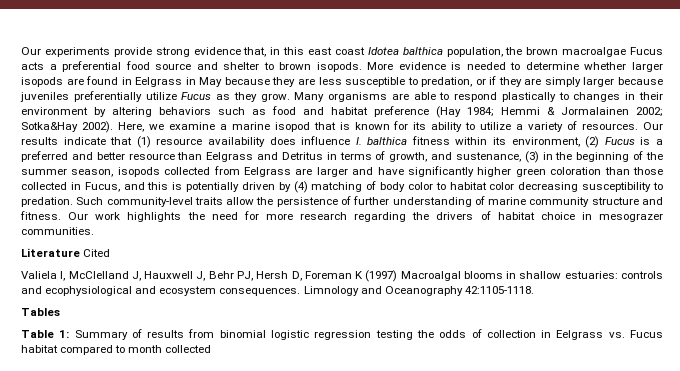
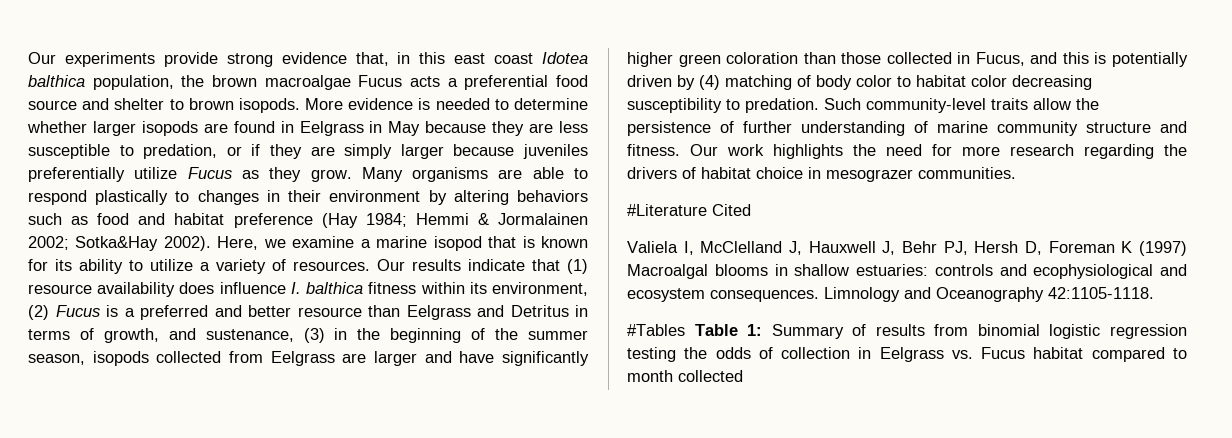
- Literature Cited
+ #Literature Cited
- Tables
- Table 1: Summary of results from binomial logistic regression testing the odds of collection in Eelgrass vs. Fucus habitat compared to month collected
+ #Tables Table 1: Summary of results from binomial logistic regression testing the odds of collection in Eelgrass vs. Fucus habitat compared to month collected

